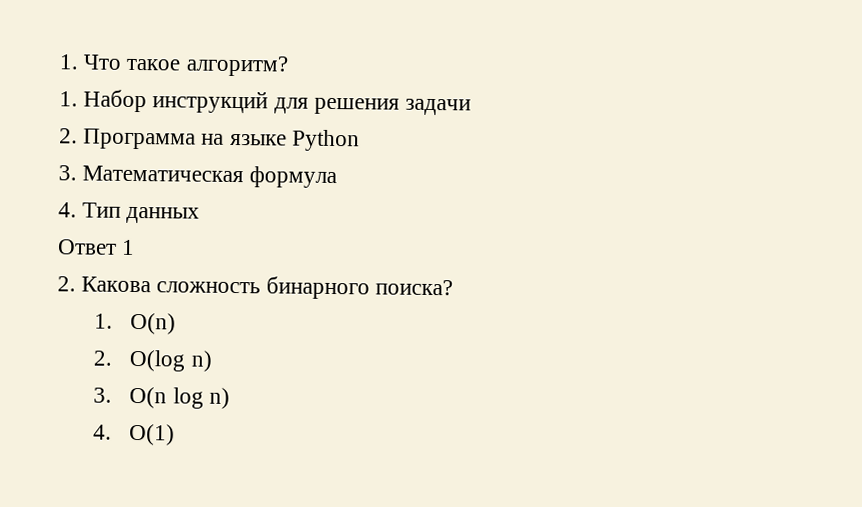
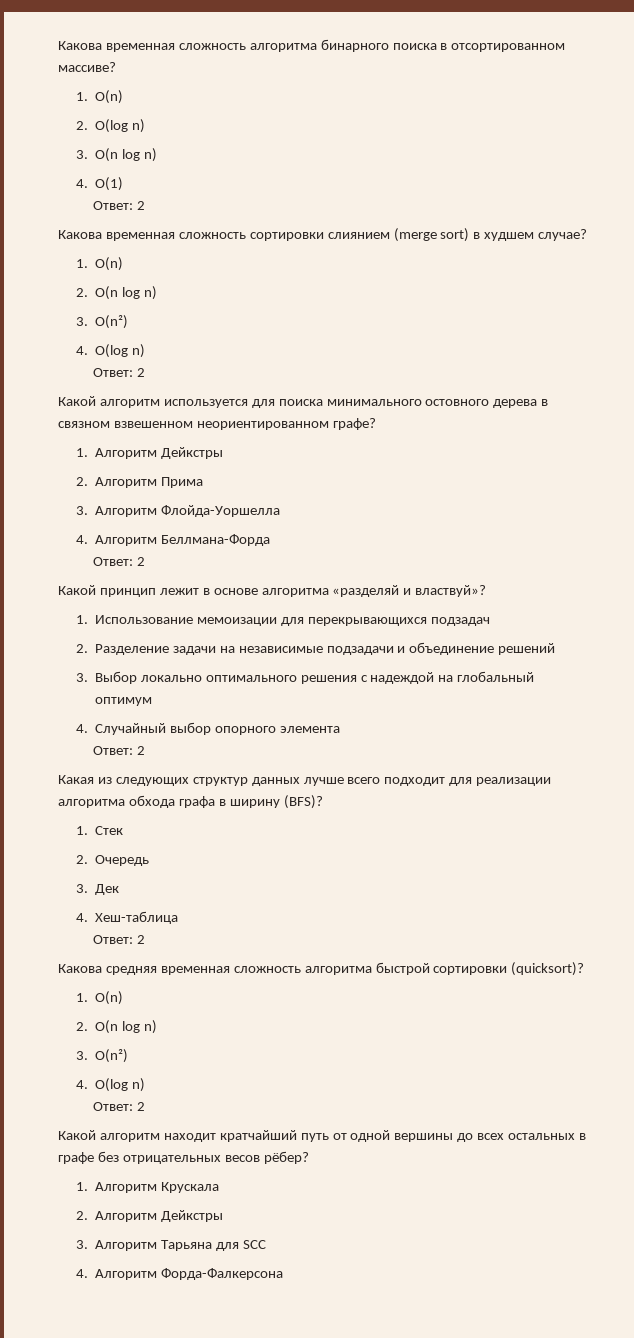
- 1. Что такое алгоритм?
- 1. Набор инструкций для решения задачи
- 2. Программа на языке Python
- 3. Математическая формула
- 4. Тип данных
- Ответ 1
- 2. Какова сложность бинарного поиска?
+ Какова временная сложность алгоритма бинарного поиска в отсортированном массиве?
  4. O(1)
+ Ответ: 2
+ Какова временная сложность сортировки слиянием (merge sort) в худшем случае?
+ 1. O(n)
+ 2. O(n log n)
+ 3. O(n²)
+ 4. O(log n)
+ Ответ: 2
+ Какой алгоритм используется для поиска минимального остовного дерева в связном взвешенном неориентированном графе?
+ 1. Алгоритм Дейкстры
+ 2. Алгоритм Прима
+ 3. Алгоритм Флойда-Уоршелла
+ 4. Алгоритм Беллмана-Форда
+ Ответ: 2
+ Какой принцип лежит в основе алгоритма «разделяй и властвуй»?
+ 1. Использование мемоизации для перекрывающихся подзадач
+ 2. Разделение задачи на независимые подзадачи и объединение решений
+ 3. Выбор локально оптимального решения с надеждой на глобальный оптимум
+ 4. Случайный выбор опорного элемента
+ Ответ: 2
+ Какая из следующих структур данных лучше всего подходит для реализации алгоритма обхода графа в ширину (BFS)?
+ 1. Стек
+ 2. Очередь
+ 3. Дек
+ 4. Хеш-таблица
+ Ответ: 2
+ Какова средняя временная сложность алгоритма быстрой сортировки (quicksort)?
+ 1. O(n)
+ 2. O(n log n)
+ 3. O(n²)
+ 4. O(log n)
+ Ответ: 2
+ Какой алгоритм находит кратчайший путь от одной вершины до всех остальных в графе без отрицательных весов рёбер?
+ 1. Алгоритм Крускала
+ 2. Алгоритм Дейкстры
+ 3. Алгоритм Тарьяна для SCC
+ 4. Алгоритм Форда-Фалкерсона

